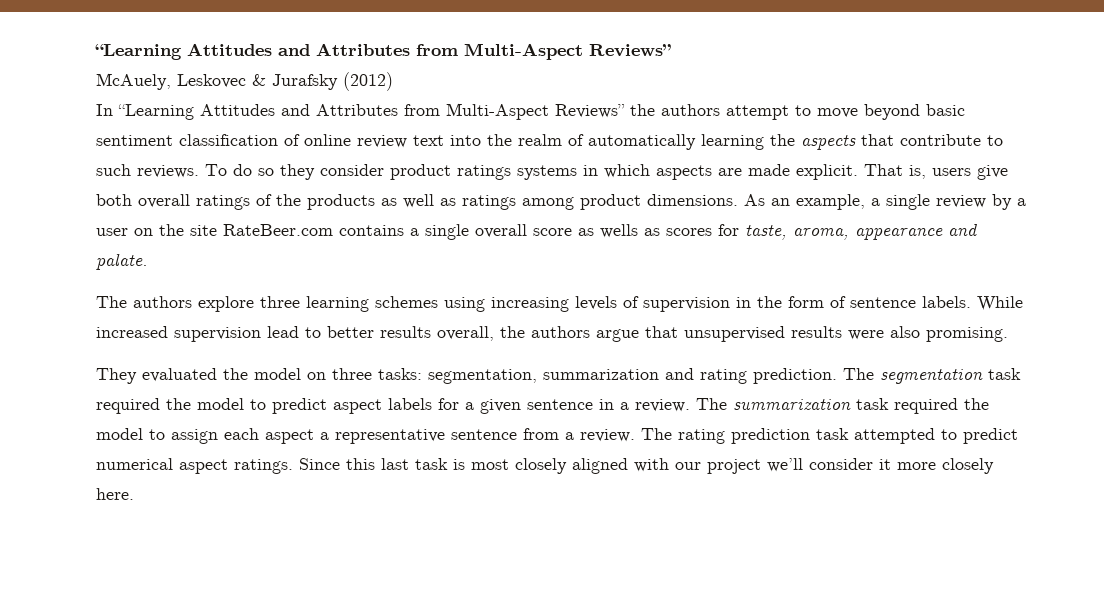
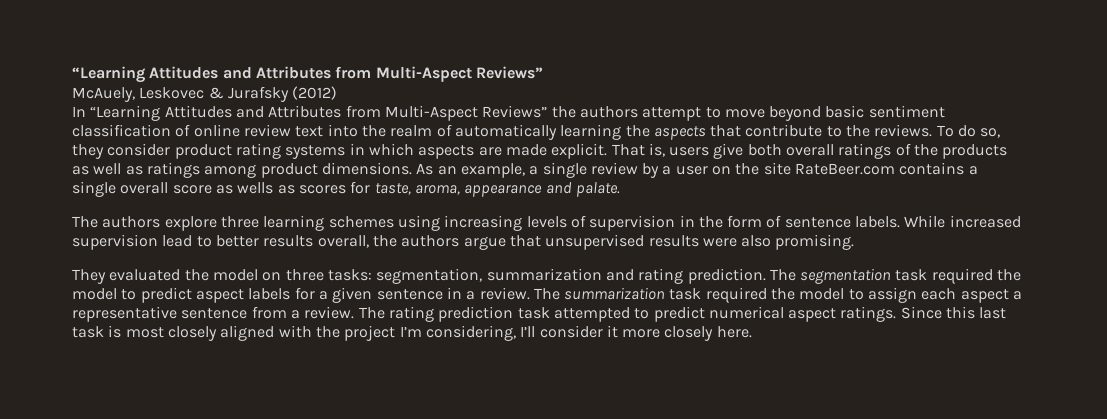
- In “Learning Attitudes and Attributes from Multi-Aspect Reviews” the authors attempt to move beyond basic sentiment classification of online review text into the realm of automatically learning the aspects that contribute to such reviews.
+ In “Learning Attitudes and Attributes from Multi-Aspect Reviews” the authors attempt to move beyond basic sentiment classification of online review text into the realm of automatically learning the aspects that contribute to the reviews.
- To do so they consider product ratings systems in which aspects are made explicit.
+ To do so, they consider product rating systems in which aspects are made explicit.
- Since this last task is most closely aligned with our project we’ll consider it more closely here.
+ Since this last task is most closely aligned with the project I’m considering, I’ll consider it more closely here.

